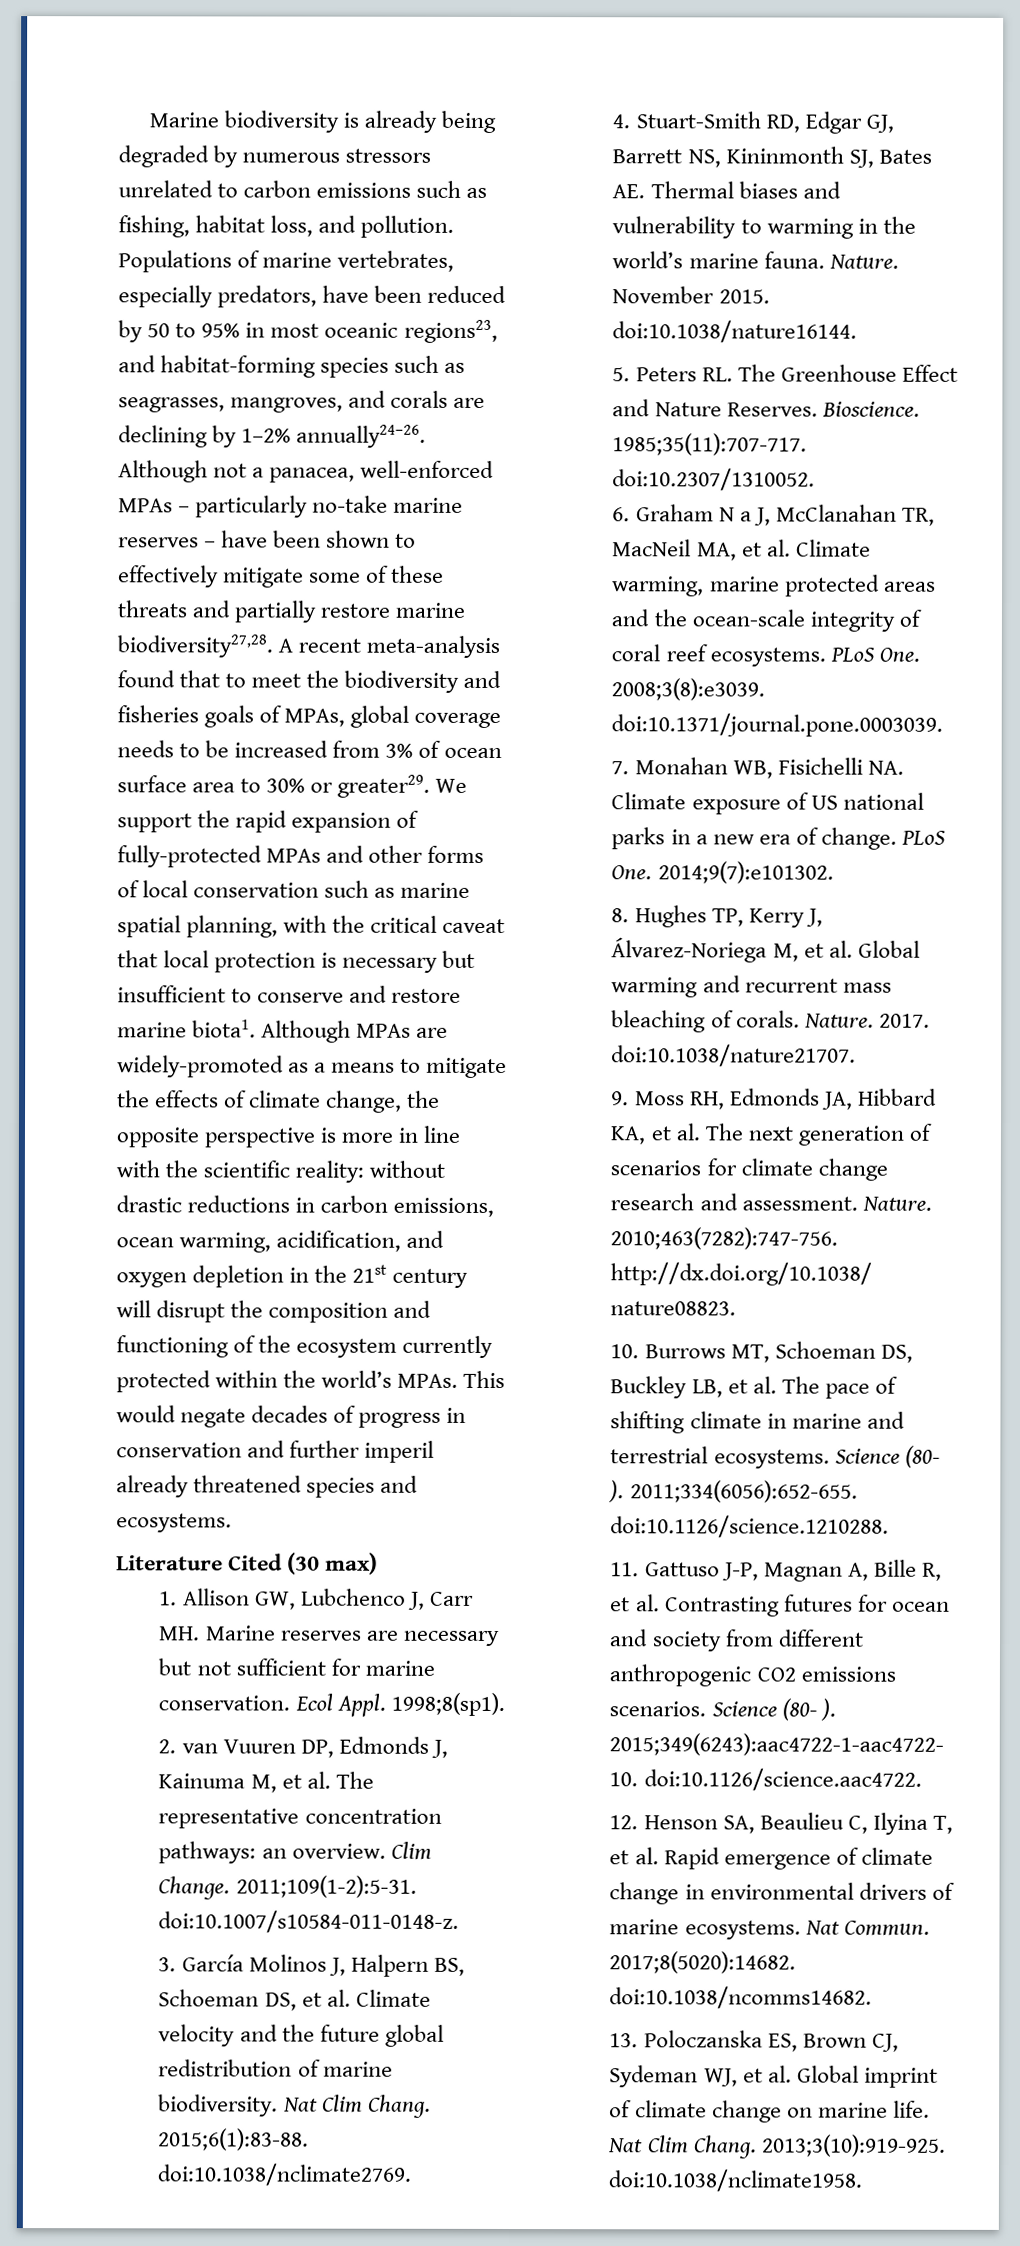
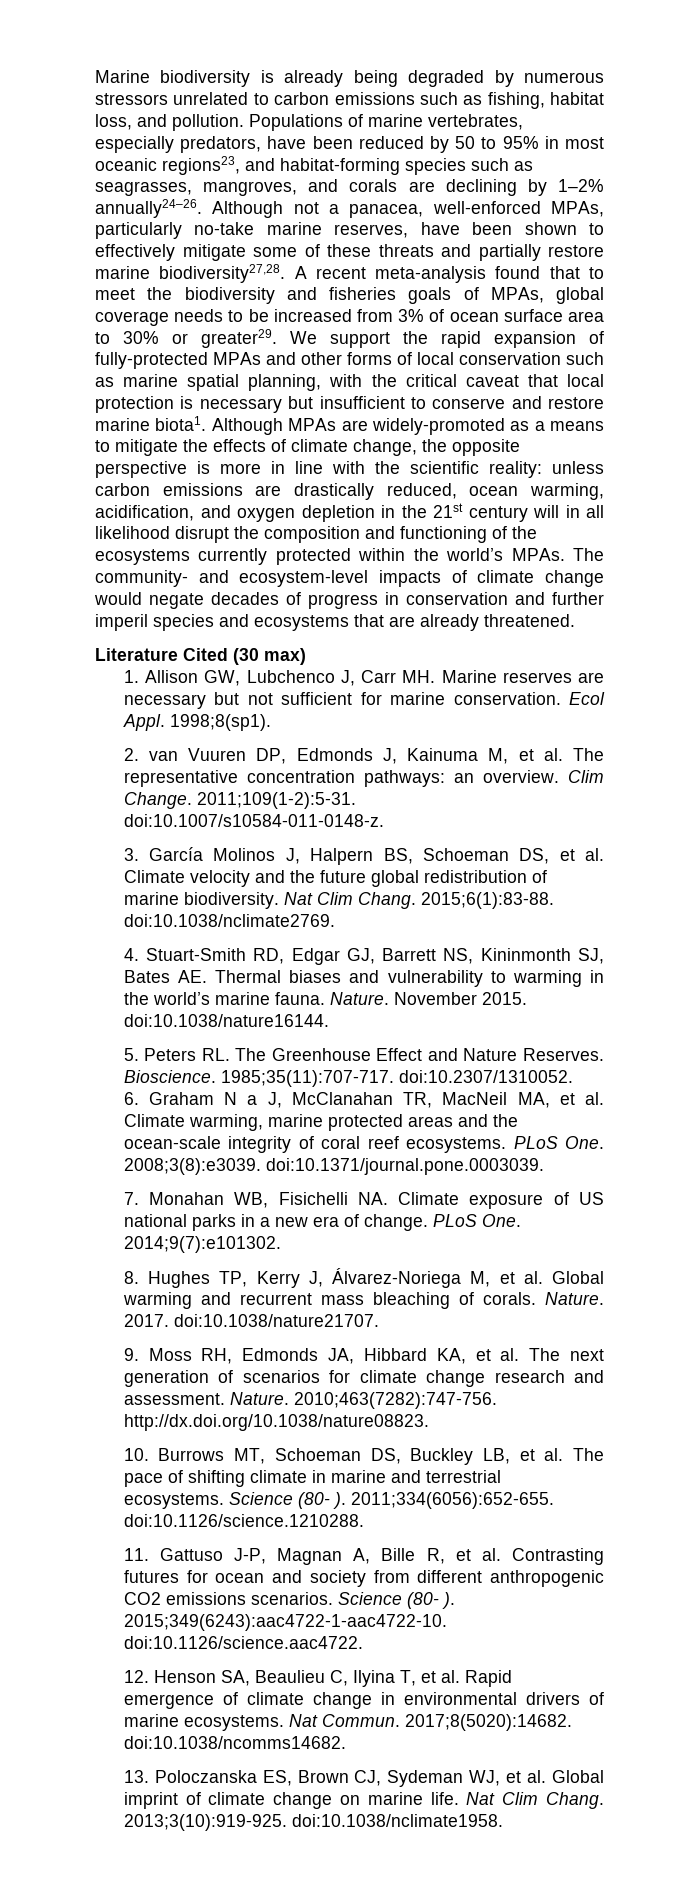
- Although not a panacea, well-enforced MPAs – particularly no-take marine reserves – have been shown to effectively mitigate some of these threats and partially restore marine biodiversity27,28.
+ Although not a panacea, well-enforced MPAs, particularly no-take marine reserves, have been shown to effectively mitigate some of these threats and partially restore marine biodiversity27,28.
- Although MPAs are widely-promoted as a means to mitigate the effects of climate change, the opposite perspective is more in line with the scientific reality: without drastic reductions in carbon emissions, ocean warming, acidification, and oxygen depletion in the 21st century will disrupt the composition and functioning of the ecosystem currently protected within the world’s MPAs.
+ Although MPAs are widely-promoted as a means to mitigate the effects of climate change, the opposite perspective is more in line with the scientific reality: unless carbon emissions are drastically reduced, ocean warming, acidification, and oxygen depletion in the 21st century will in all likelihood disrupt the composition and functioning of the ecosystems currently protected within the world’s MPAs.
- This would negate decades of progress in conservation and further imperil already threatened species and ecosystems.
+ The community- and ecosystem-level impacts of climate change would negate decades of progress in conservation and further imperil species and ecosystems that are already threatened.

